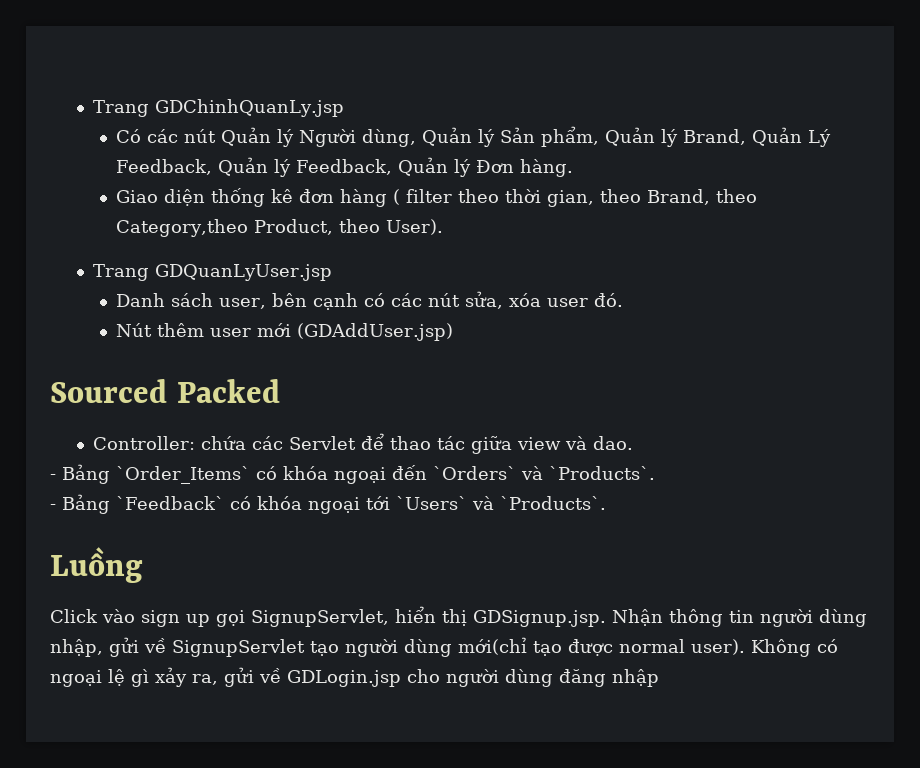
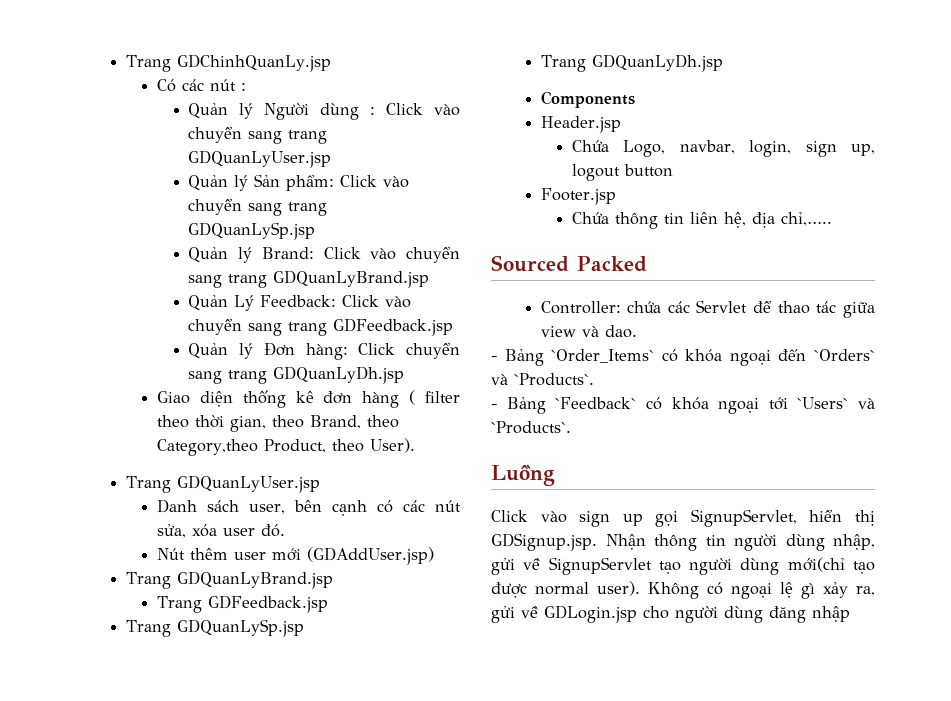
- Có các nút Quản lý Người dùng, Quản lý Sản phẩm, Quản lý Brand, Quản Lý Feedback, Quản lý Feedback, Quản lý Đơn hàng.
+ Có các nút :
+ Quản lý Người dùng : Click vào chuyển sang trang GDQuanLyUser.jsp
+ Quản lý Sản phẩm: Click vào chuyển sang trang GDQuanLySp.jsp
+ Quản lý Brand: Click vào chuyển sang trang GDQuanLyBrand.jsp
+ Quản Lý Feedback: Click vào chuyển sang trang GDFeedback.jsp
+ Quản lý Đơn hàng: Click chuyển sang trang GDQuanLyDh.jsp
+ Trang GDQuanLyBrand.jsp
+ Trang GDFeedback.jsp
+ Trang GDQuanLySp.jsp
+ Trang GDQuanLyDh.jsp
+ Components
+ Header.jsp
+ Chứa Logo, navbar, login, sign up, logout button
+ Footer.jsp
+ Chứa thông tin liên hệ, địa chỉ,…..

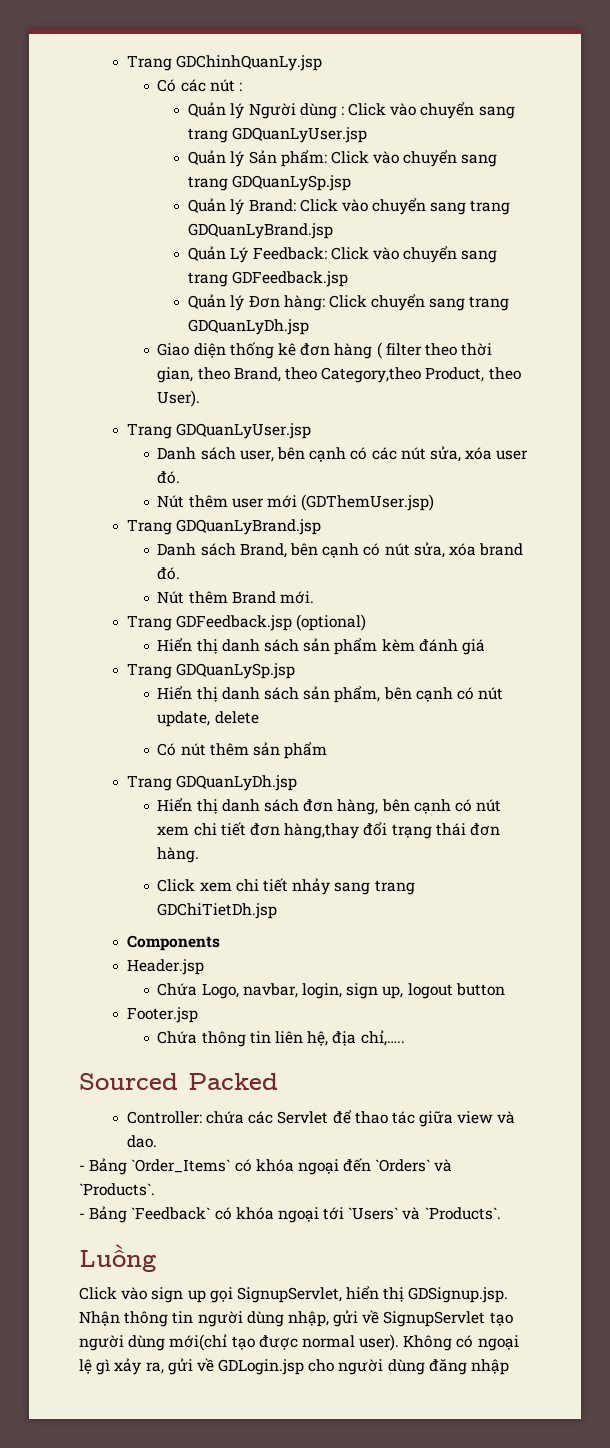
- Nút thêm user mới (GDAddUser.jsp)
+ Nút thêm user mới (GDThemUser.jsp)
- Trang GDFeedback.jsp
+ Danh sách Brand, bên cạnh có nút sửa, xóa brand đó.
+ Nút thêm Brand mới.
+ Trang GDFeedback.jsp (optional)
+ Hiển thị danh sách sản phẩm kèm đánh giá
  Trang GDQuanLySp.jsp
+ Hiển thị danh sách sản phẩm, bên cạnh có nút update, delete
+ Có nút thêm sản phẩm
  Trang GDQuanLyDh.jsp
+ Hiển thị danh sách đơn hàng, bên cạnh có nút xem chi tiết đơn hàng,thay đổi trạng thái đơn hàng.
+ Click xem chi tiết nhảy sang trang GDChiTietDh.jsp

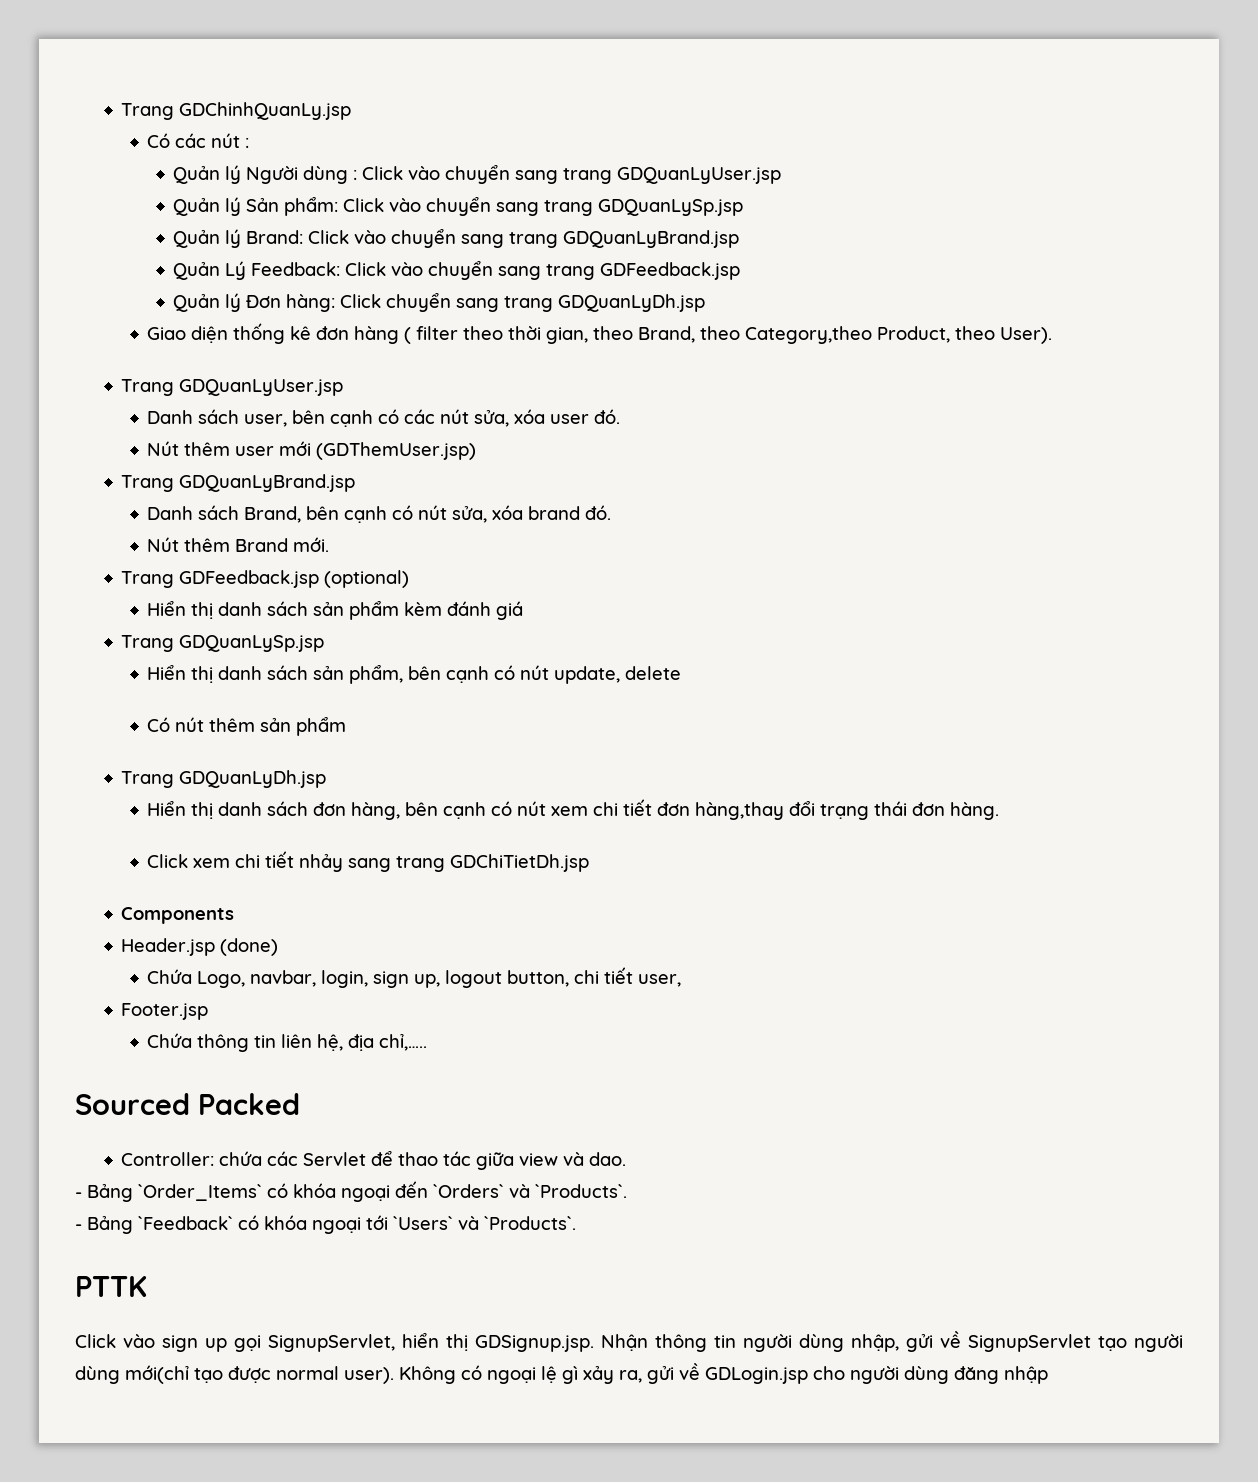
- Header.jsp
+ Header.jsp (done)
- Chứa Logo, navbar, login, sign up, logout button
+ Chứa Logo, navbar, login, sign up, logout button, chi tiết user,
- Luồng
+ PTTK

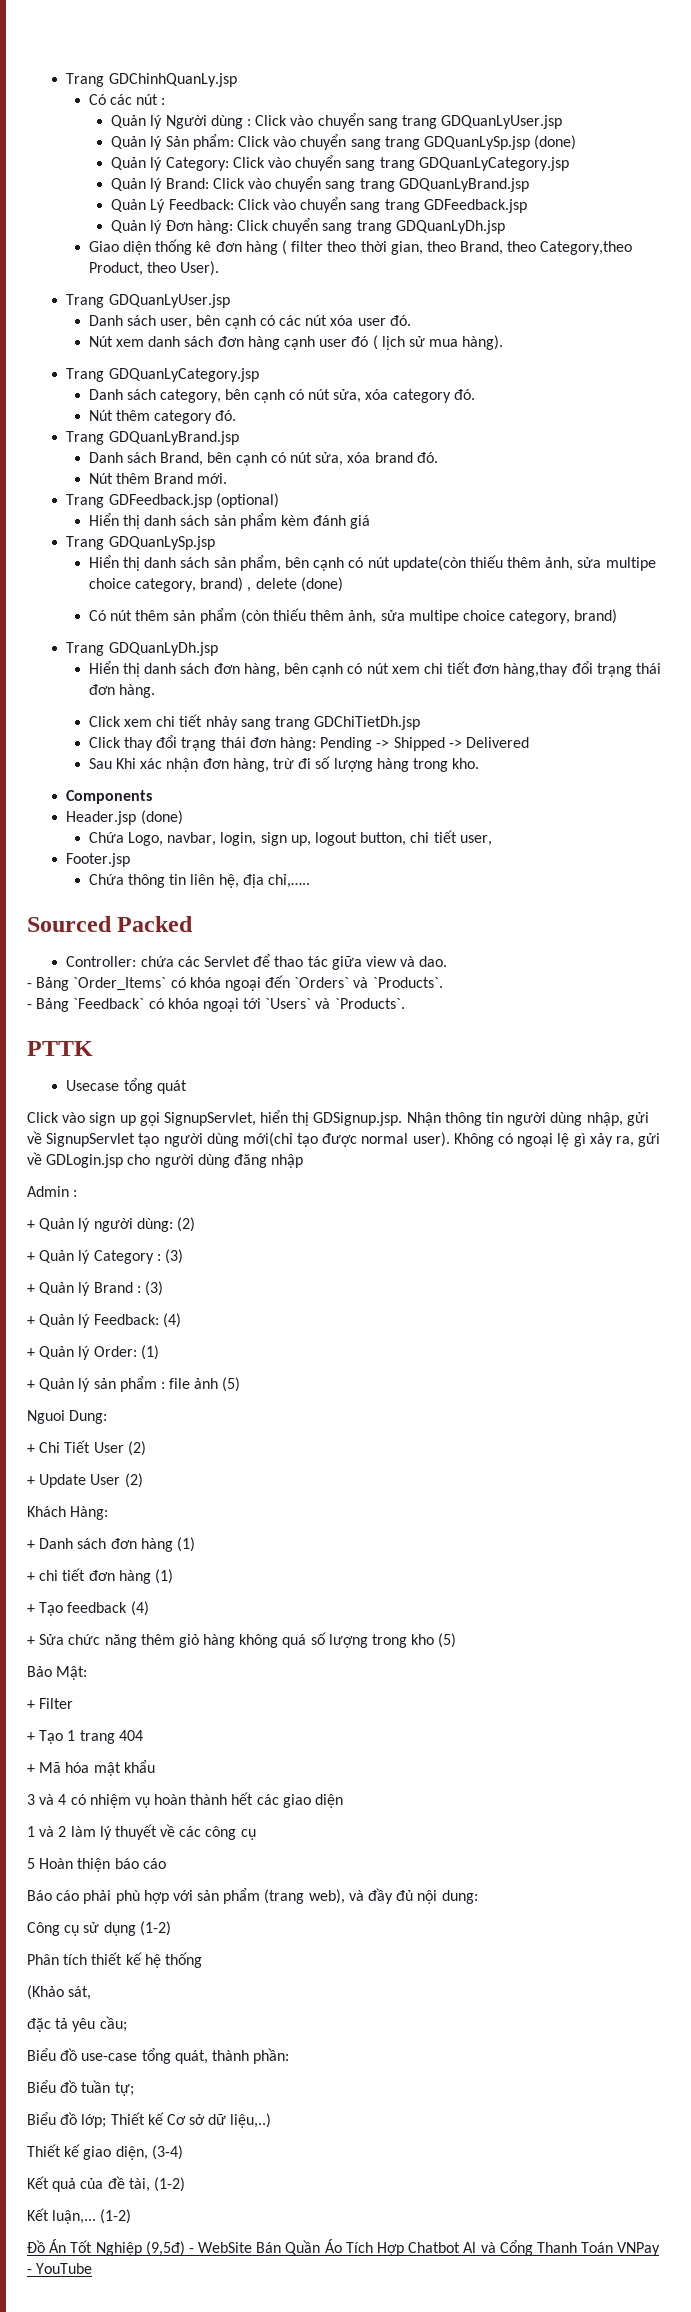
- Quản lý Sản phẩm: Click vào chuyển sang trang GDQuanLySp.jsp
+ Quản lý Sản phẩm: Click vào chuyển sang trang GDQuanLySp.jsp (done)
+ Quản lý Category: Click vào chuyển sang trang GDQuanLyCategory.jsp
- Danh sách user, bên cạnh có các nút sửa, xóa user đó.
+ Danh sách user, bên cạnh có các nút xóa user đó.
- Nút thêm user mới (GDThemUser.jsp)
+ Nút xem danh sách đơn hàng cạnh user đó ( lịch sử mua hàng).
+ Trang GDQuanLyCategory.jsp
+ Danh sách category, bên cạnh có nút sửa, xóa category đó.
+ Nút thêm category đó.
- Hiển thị danh sách sản phẩm, bên cạnh có nút update, delete
+ Hiển thị danh sách sản phẩm, bên cạnh có nút update(còn thiếu thêm ảnh, sửa multipe choice category, brand) , delete (done)
- Có nút thêm sản phẩm
+ Có nút thêm sản phẩm (còn thiếu thêm ảnh, sửa multipe choice category, brand)
+ Click thay đổi trạng thái đơn hàng: Pending -> Shipped -> Delivered
+ Sau Khi xác nhận đơn hàng, trừ đi số lượng hàng trong kho.
+ Usecase tổng quát
+ Admin :
+ + Quản lý người dùng: (2)
+ + Quản lý Category : (3)
+ + Quản lý Brand : (3)
+ + Quản lý Feedback: (4)
+ + Quản lý Order: (1)
+ + Quản lý sản phẩm : file ảnh (5)
+ Nguoi Dung:
+ + Chi Tiết User (2)
+ + Update User (2)
+ Khách Hàng:
+ + Danh sách đơn hàng (1)
+ + chi tiết đơn hàng (1)
+ + Tạo feedback (4)
+ + Sửa chức năng thêm giỏ hàng không quá số lượng trong kho (5)
+ Bảo Mật:
+ + Filter
+ + Tạo 1 trang 404
+ + Mã hóa mật khẩu
+ 3 và 4 có nhiệm vụ hoàn thành hết các giao diện
+ 1 và 2 làm lý thuyết về các công cụ
+ 5 Hoàn thiện báo cáo
+ Báo cáo phải phù hợp với sản phẩm (trang web), và đầy đủ nội dung:
+ Công cụ sử dụng (1-2)
+ Phân tích thiết kế hệ thống
+ (Khảo sát,
+ đặc tả yêu cầu;
+ Biểu đồ use-case tổng quát, thành phần:
+ Biểu đồ tuần tự;
+ Biểu đồ lớp; Thiết kế Cơ sở dữ liệu,..)
+ Thiết kế giao diện, (3-4)
+ Kết quả của đề tài, (1-2)
+ Kết luận,... (1-2)
+ Đồ Án Tốt Nghiệp (9,5đ) - WebSite Bán Quần Áo Tích Hợp Chatbot Al và Cổng Thanh Toán VNPay - YouTube

